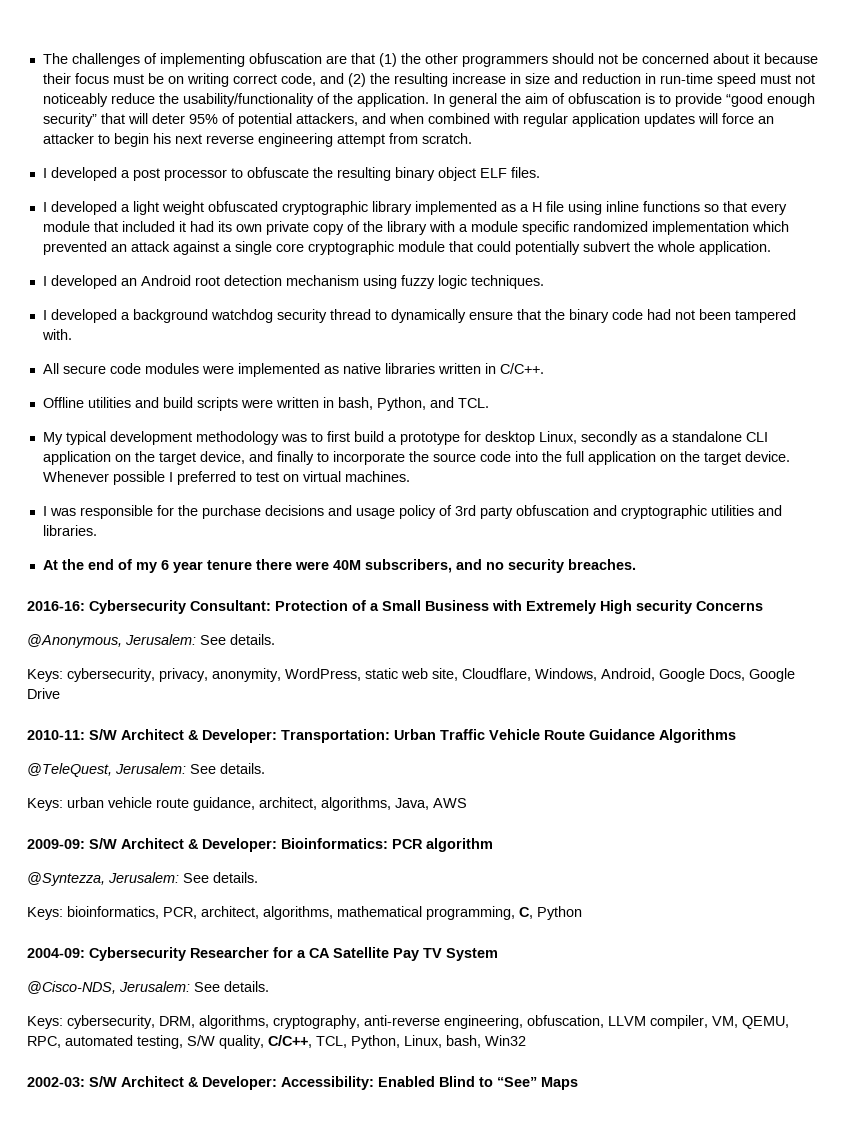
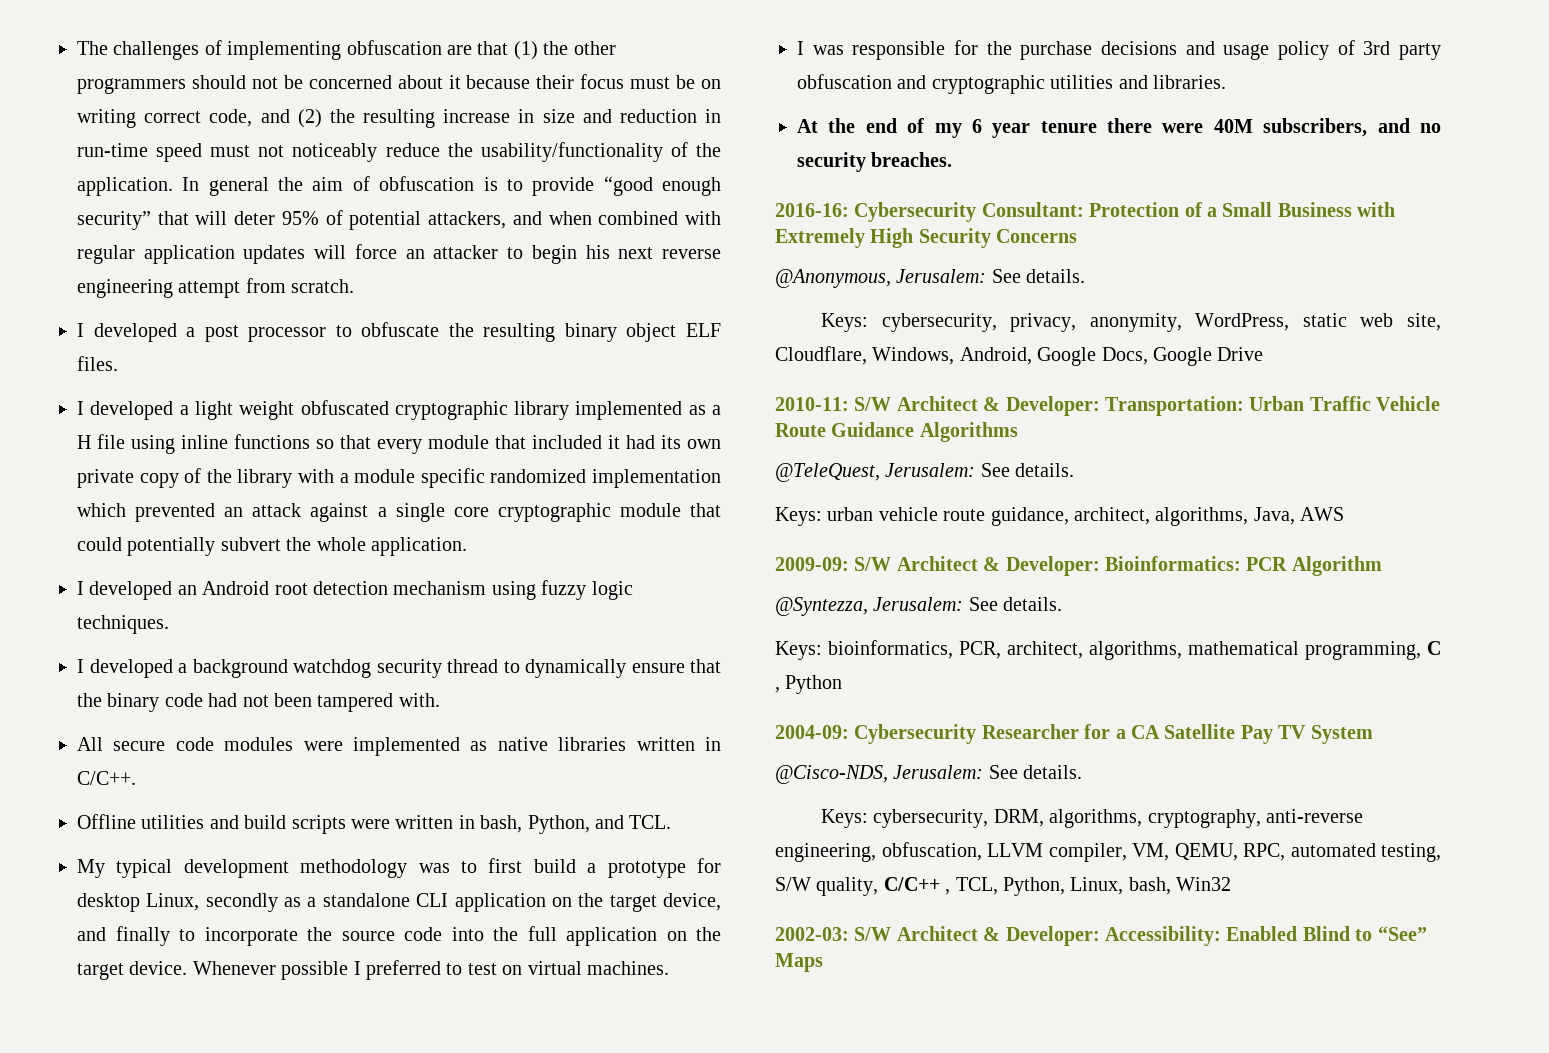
- 2016-16: Cybersecurity Consultant: Protection of a Small Business with Extremely High security Concerns
+ 2016-16: Cybersecurity Consultant: Protection of a Small Business with Extremely High Security Concerns
- 2009-09: S/W Architect & Developer: Bioinformatics: PCR algorithm
+ 2009-09: S/W Architect & Developer: Bioinformatics: PCR Algorithm
- Keys: bioinformatics, PCR, architect, algorithms, mathematical programming, C, Python
+ Keys: bioinformatics, PCR, architect, algorithms, mathematical programming, C , Python
- Keys: cybersecurity, DRM, algorithms, cryptography, anti-reverse engineering, obfuscation, LLVM compiler, VM, QEMU, RPC, automated testing, S/W quality, C/C++, TCL, Python, Linux, bash, Win32
+ Keys: cybersecurity, DRM, algorithms, cryptography, anti-reverse engineering, obfuscation, LLVM compiler, VM, QEMU, RPC, automated testing, S/W quality, C/C++ , TCL, Python, Linux, bash, Win32

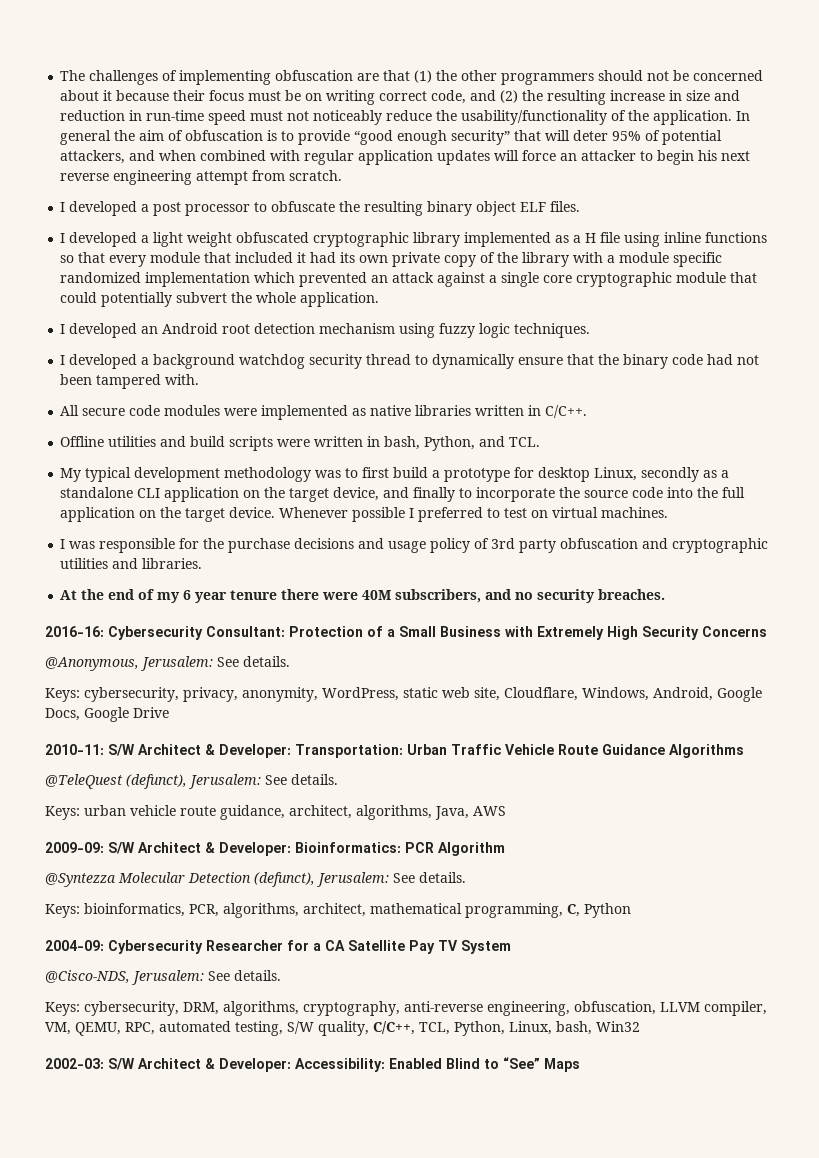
- @TeleQuest, Jerusalem: See details.
+ @TeleQuest (defunct), Jerusalem: See details.
- @Syntezza, Jerusalem: See details.
+ @Syntezza Molecular Detection (defunct), Jerusalem: See details.
- Keys: bioinformatics, PCR, architect, algorithms, mathematical programming, C , Python
+ Keys: bioinformatics, PCR, algorithms, architect, mathematical programming, C, Python
- Keys: cybersecurity, DRM, algorithms, cryptography, anti-reverse engineering, obfuscation, LLVM compiler, VM, QEMU, RPC, automated testing, S/W quality, C/C++ , TCL, Python, Linux, bash, Win32
+ Keys: cybersecurity, DRM, algorithms, cryptography, anti-reverse engineering, obfuscation, LLVM compiler, VM, QEMU, RPC, automated testing, S/W quality, C/C++, TCL, Python, Linux, bash, Win32

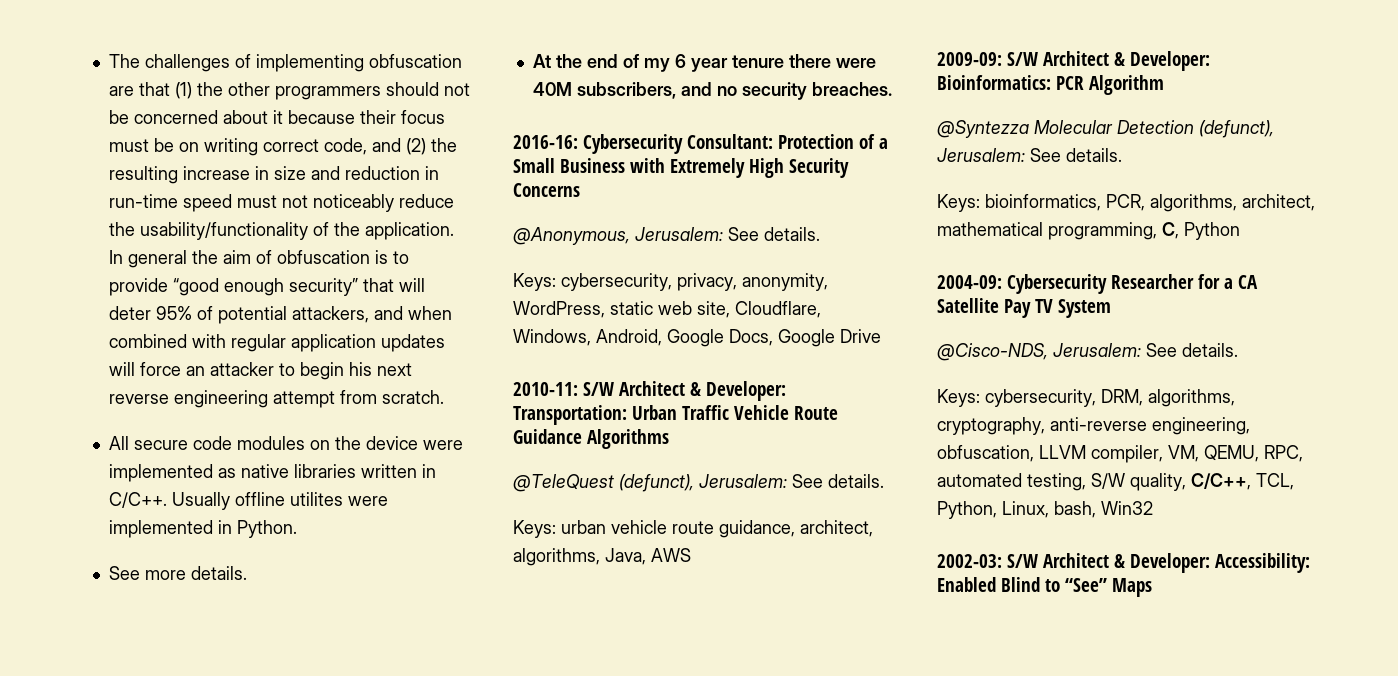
- I developed a post processor to obfuscate the resulting binary object ELF files.
- I developed a light weight obfuscated cryptographic library implemented as a H file using inline functions so that every module that included it had its own private copy of the library with a module specific randomized implementation which prevented an attack against a single core cryptographic module that could potentially subvert the whole application.
- I developed an Android root detection mechanism using fuzzy logic techniques.
- I developed a background watchdog security thread to dynamically ensure that the binary code had not been tampered with.
- All secure code modules were implemented as native libraries written in C/C++.
- Offline utilities and build scripts were written in bash, Python, and TCL.
- My typical development methodology was to first build a prototype for desktop Linux, secondly as a standalone CLI application on the target device, and finally to incorporate the source code into the full application on the target device. Whenever possible I preferred to test on virtual machines.
- I was responsible for the purchase decisions and usage policy of 3rd party obfuscation and cryptographic utilities and libraries.
+ All secure code modules on the device were implemented as native libraries written in C/C++. Usually offline utilites were implemented in Python.
+ See more details.

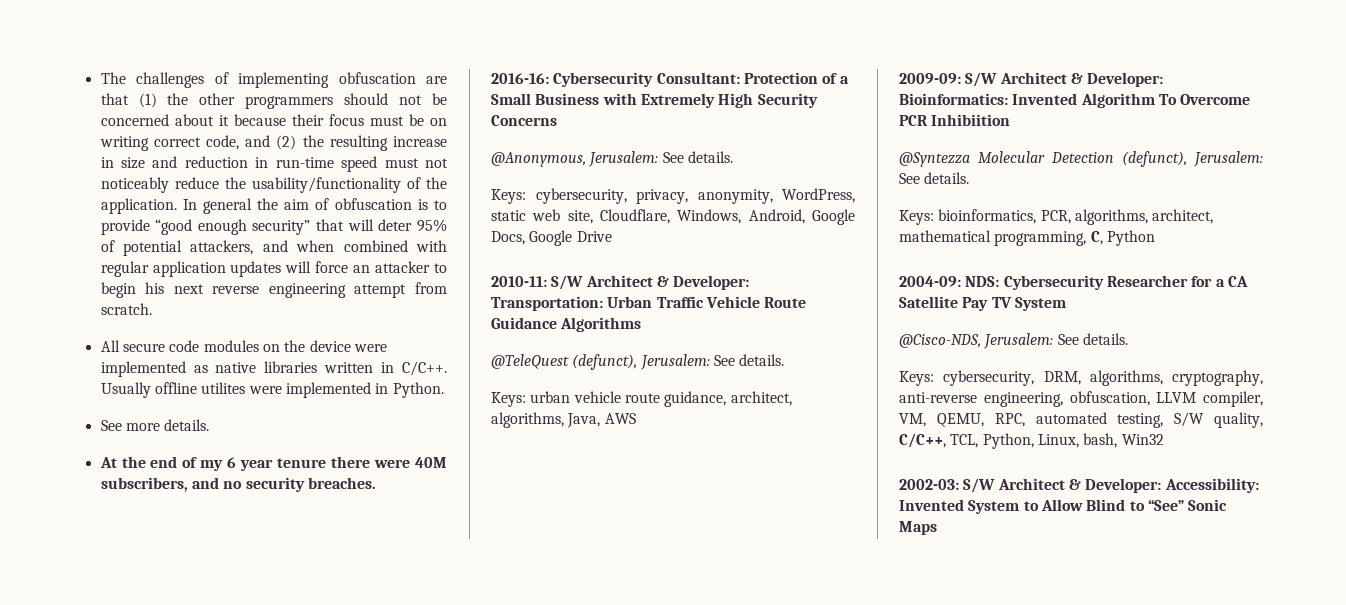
- 2009-09: S/W Architect & Developer: Bioinformatics: PCR Algorithm
+ 2009-09: S/W Architect & Developer: Bioinformatics: Invented Algorithm To Overcome PCR Inhibiition
- 2004-09: Cybersecurity Researcher for a CA Satellite Pay TV System
+ 2004-09: NDS: Cybersecurity Researcher for a CA Satellite Pay TV System
- 2002-03: S/W Architect & Developer: Accessibility: Enabled Blind to “See” Maps
+ 2002-03: S/W Architect & Developer: Accessibility: Invented System to Allow Blind to “See” Sonic Maps

